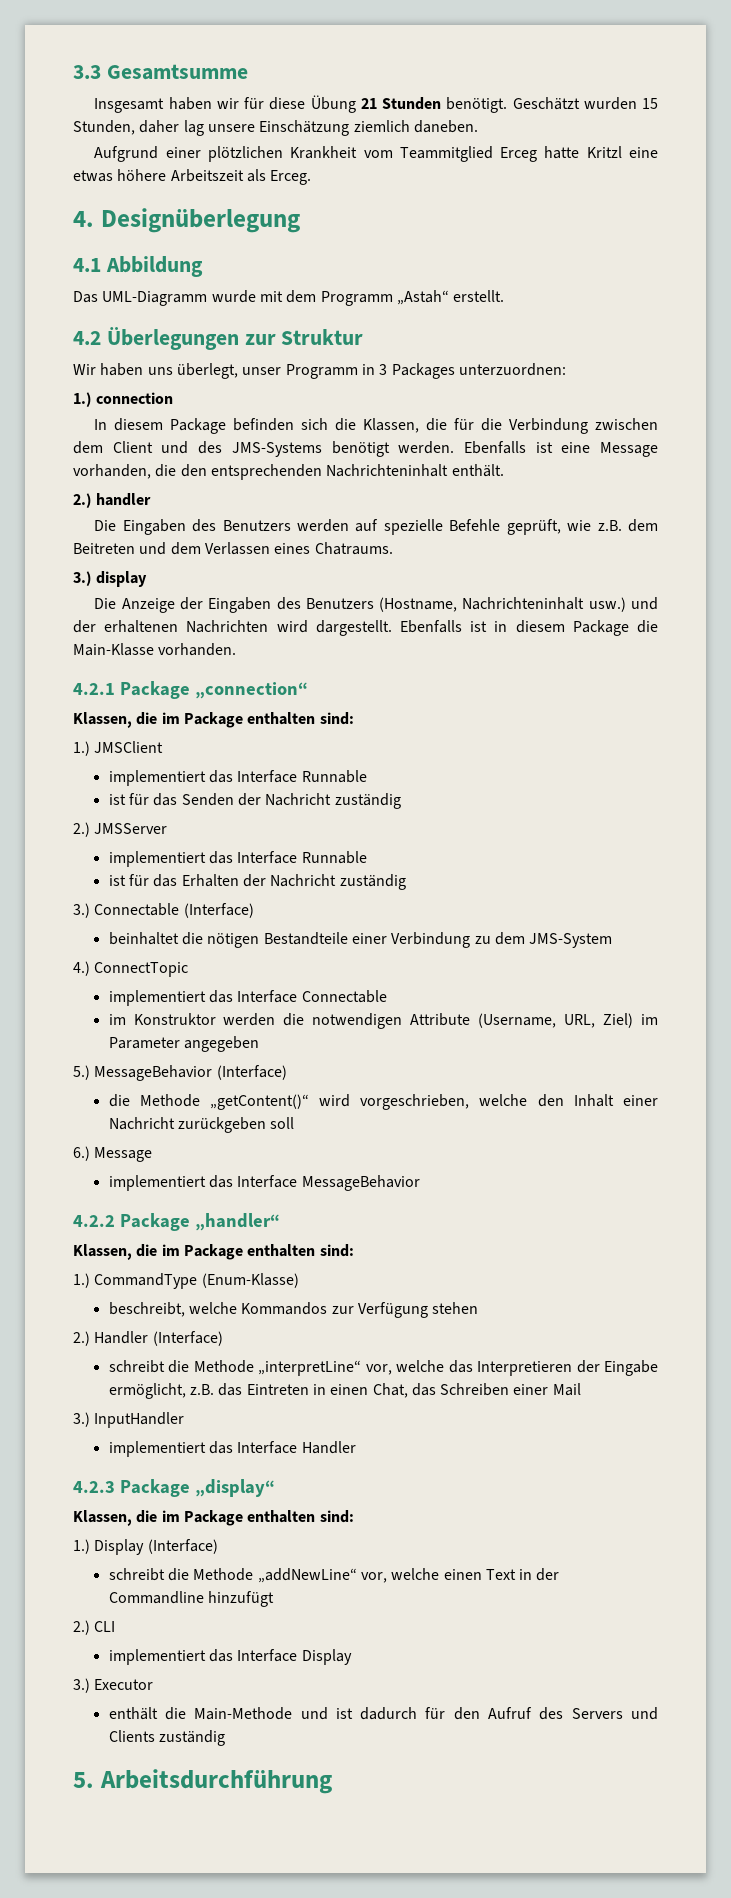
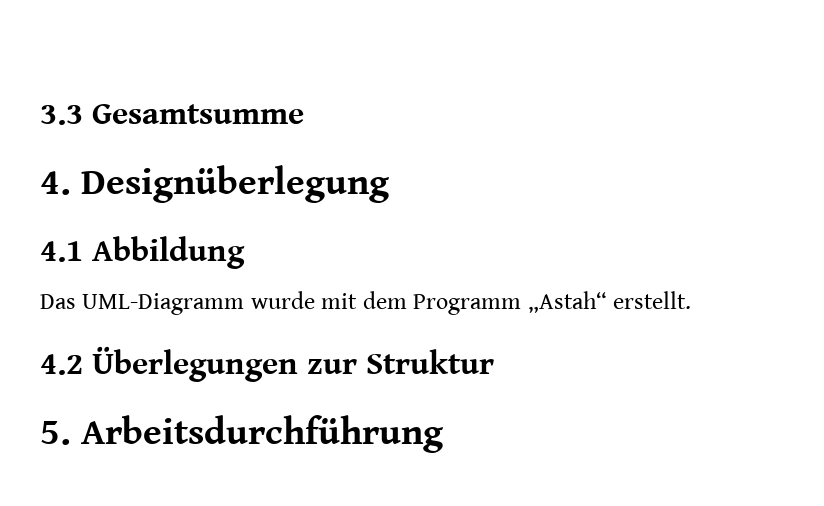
- Insgesamt haben wir für diese Übung 21 Stunden benötigt. Geschätzt wurden 15 Stunden, daher lag unsere Einschätzung ziemlich daneben.
- Aufgrund einer plötzlichen Krankheit vom Teammitglied Erceg hatte Kritzl eine etwas höhere Arbeitszeit als Erceg.
- Wir haben uns überlegt, unser Programm in 3 Packages unterzuordnen:
- 1.) connection
- In diesem Package befinden sich die Klassen, die für die Verbindung zwischen dem Client und des JMS-Systems benötigt werden. Ebenfalls ist eine Message vorhanden, die den entsprechenden Nachrichteninhalt enthält.
- 2.) handler
- Die Eingaben des Benutzers werden auf spezielle Befehle geprüft, wie z.B. dem Beitreten und dem Verlassen eines Chatraums.
- 3.) display
- Die Anzeige der Eingaben des Benutzers (Hostname, Nachrichteninhalt usw.) und der erhaltenen Nachrichten wird dargestellt. Ebenfalls ist in diesem Package die Main-Klasse vorhanden.
- 4.2.1 Package „connection“
- Klassen, die im Package enthalten sind:
- 1.) JMSClient
- implementiert das Interface Runnable
- ist für das Senden der Nachricht zuständig
- 2.) JMSServer
- implementiert das Interface Runnable
- ist für das Erhalten der Nachricht zuständig
- 3.) Connectable (Interface)
- beinhaltet die nötigen Bestandteile einer Verbindung zu dem JMS-System
- 4.) ConnectTopic
- implementiert das Interface Connectable
- im Konstruktor werden die notwendigen Attribute (Username, URL, Ziel) im Parameter angegeben
- 5.) MessageBehavior (Interface)
- die Methode „getContent()“ wird vorgeschrieben, welche den Inhalt einer Nachricht zurückgeben soll
- 6.) Message
- implementiert das Interface MessageBehavior
- 4.2.2 Package „handler“
- Klassen, die im Package enthalten sind:
- 1.) CommandType (Enum-Klasse)
- beschreibt, welche Kommandos zur Verfügung stehen
- 2.) Handler (Interface)
- schreibt die Methode „interpretLine“ vor, welche das Interpretieren der Eingabe ermöglicht, z.B. das Eintreten in einen Chat, das Schreiben einer Mail
- 3.) InputHandler
- implementiert das Interface Handler
- 4.2.3 Package „display“
- Klassen, die im Package enthalten sind:
- 1.) Display (Interface)
- schreibt die Methode „addNewLine“ vor, welche einen Text in der Commandline hinzufügt
- 2.) CLI
- implementiert das Interface Display
- 3.) Executor
- enthält die Main-Methode und ist dadurch für den Aufruf des Servers und Clients zuständig

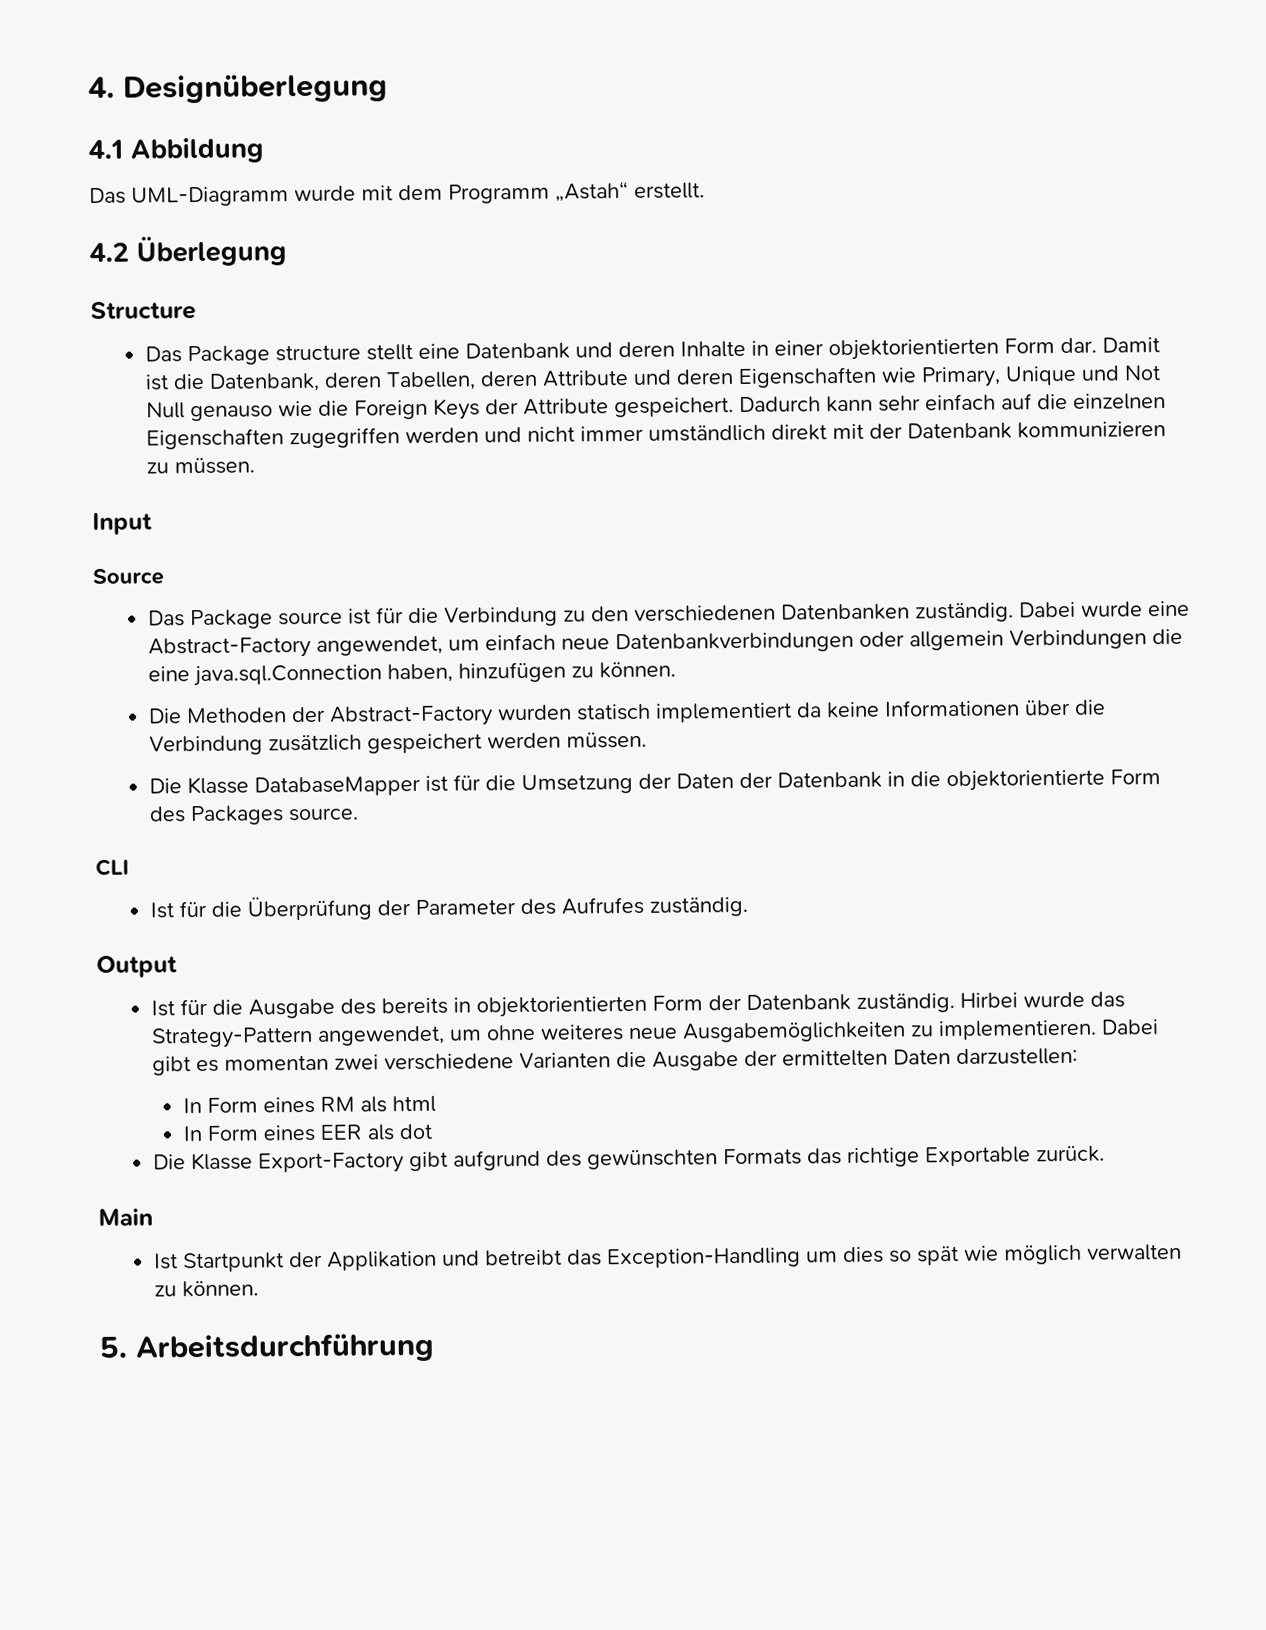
- 3.3 Gesamtsumme
- 4.2 Überlegungen zur Struktur
+ 4.2 Überlegung
+ Structure
+ Das Package structure stellt eine Datenbank und deren Inhalte in einer objektorientierten Form dar. Damit ist die Datenbank, deren Tabellen, deren Attribute und deren Eigenschaften wie Primary, Unique und Not Null genauso wie die Foreign Keys der Attribute gespeichert. Dadurch kann sehr einfach auf die einzelnen Eigenschaften zugegriffen werden und nicht immer umständlich direkt mit der Datenbank kommunizieren zu müssen.
+ Input
+ Source
+ Das Package source ist für die Verbindung zu den verschiedenen Datenbanken zuständig. Dabei wurde eine Abstract-Factory angewendet, um einfach neue Datenbankverbindungen oder allgemein Verbindungen die eine java.sql.Connection haben, hinzufügen zu können.
+ Die Methoden der Abstract-Factory wurden statisch implementiert da keine Informationen über die Verbindung zusätzlich gespeichert werden müssen.
+ Die Klasse DatabaseMapper ist für die Umsetzung der Daten der Datenbank in die objektorientierte Form des Packages source.
+ CLI
+ Ist für die Überprüfung der Parameter des Aufrufes zuständig.
+ Output
+ Ist für die Ausgabe des bereits in objektorientierten Form der Datenbank zuständig. Hirbei wurde das Strategy-Pattern angewendet, um ohne weiteres neue Ausgabemöglichkeiten zu implementieren. Dabei gibt es momentan zwei verschiedene Varianten die Ausgabe der ermittelten Daten darzustellen:
+ In Form eines RM als html
+ In Form eines EER als dot
+ Die Klasse Export-Factory gibt aufgrund des gewünschten Formats das richtige Exportable zurück.
+ Main
+ Ist Startpunkt der Applikation und betreibt das Exception-Handling um dies so spät wie möglich verwalten zu können.

